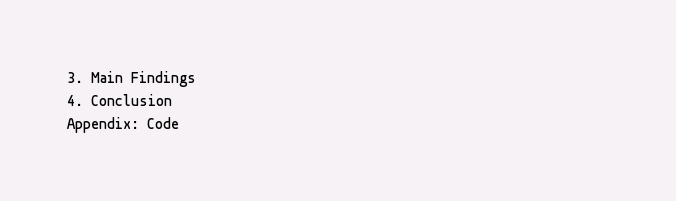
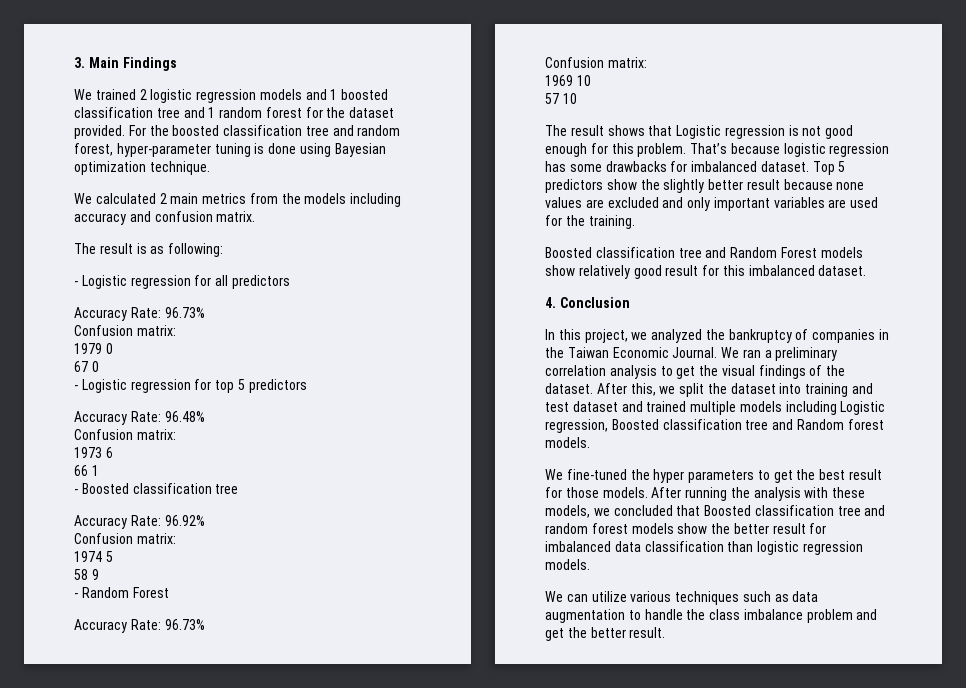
+ We trained 2 logistic regression models and 1 boosted classification tree and 1 random forest for the dataset provided. For the boosted classification tree and random forest, hyper-parameter tuning is done using Bayesian optimization technique.
+ We calculated 2 main metrics from the models including accuracy and confusion matrix.
+ The result is as following:
+ - Logistic regression for all predictors
+ Accuracy Rate: 96.73%
+ Confusion matrix:
+ 1979 0
+ 67 0
+ - Logistic regression for top 5 predictors
+ Accuracy Rate: 96.48%
+ Confusion matrix:
+ 1973 6
+ 66 1
+ - Boosted classification tree
+ Accuracy Rate: 96.92%
+ Confusion matrix:
+ 1974 5
+ 58 9
+ - Random Forest
+ Accuracy Rate: 96.73%
+ Confusion matrix:
+ 1969 10
+ 57 10
+ The result shows that Logistic regression is not good enough for this problem. That’s because logistic regression has some drawbacks for imbalanced dataset. Top 5 predictors show the slightly better result because none values are excluded and only important variables are used for the training.
+ Boosted classification tree and Random Forest models show relatively good result for this imbalanced dataset.
  4. Conclusion
- Appendix: Code
+ In this project, we analyzed the bankruptcy of companies in the Taiwan Economic Journal. We ran a preliminary correlation analysis to get the visual findings of the dataset. After this, we split the dataset into training and test dataset and trained multiple models including Logistic regression, Boosted classification tree and Random forest models.
+ We fine-tuned the hyper parameters to get the best result for those models. After running the analysis with these models, we concluded that Boosted classification tree and random forest models show the better result for imbalanced data classification than logistic regression models.
+ We can utilize various techniques such as data augmentation to handle the class imbalance problem and get the better result.

